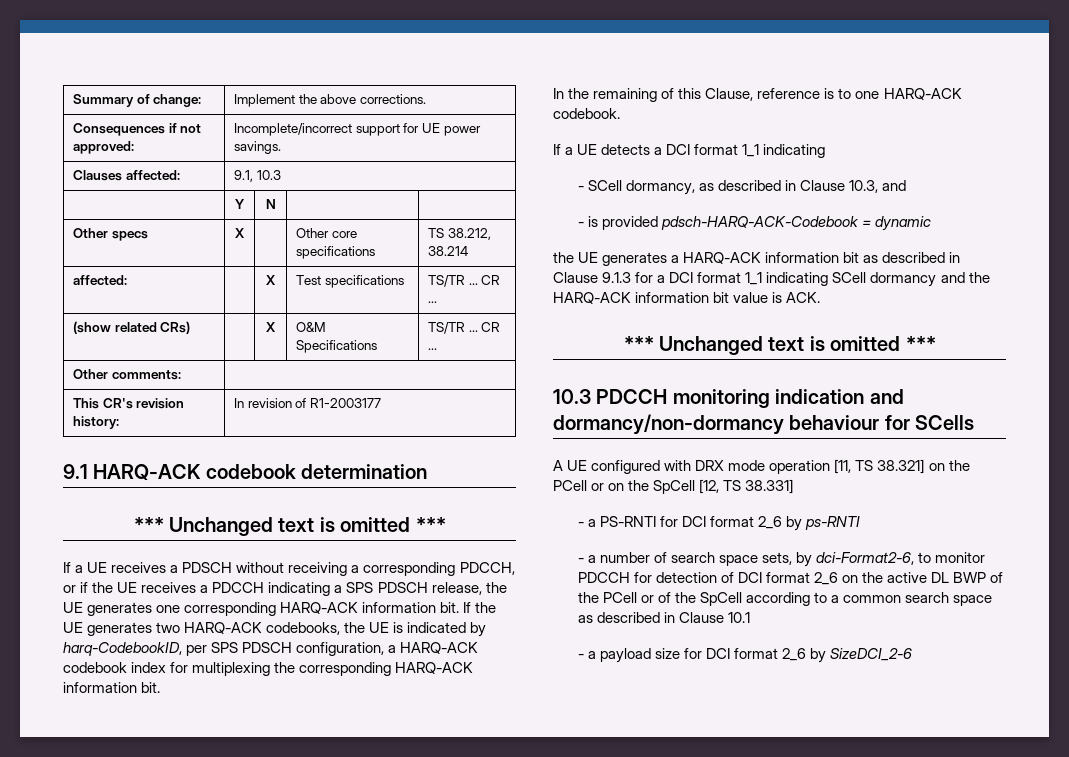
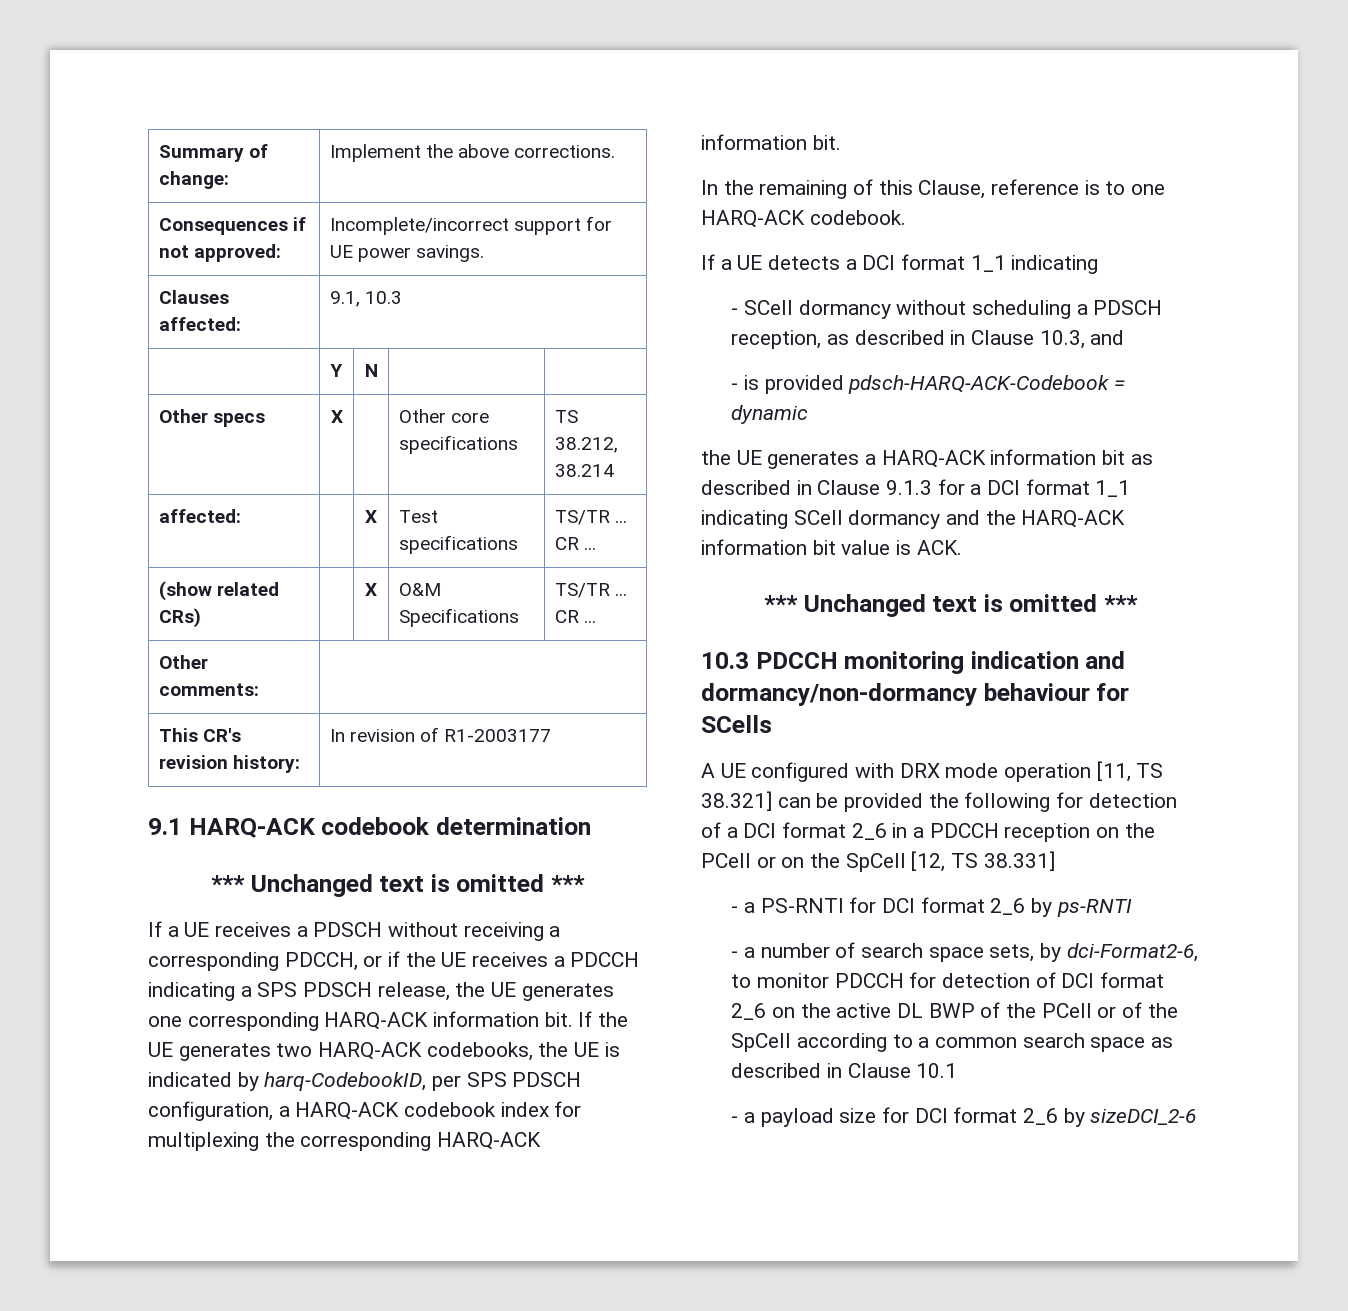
- - SCell dormancy, as described in Clause 10.3, and
+ - SCell dormancy without scheduling a PDSCH reception, as described in Clause 10.3, and
- A UE configured with DRX mode operation [11, TS 38.321] on the PCell or on the SpCell [12, TS 38.331]
+ A UE configured with DRX mode operation [11, TS 38.321] can be provided the following for detection of a DCI format 2_6 in a PDCCH reception on the PCell or on the SpCell [12, TS 38.331]
- - a payload size for DCI format 2_6 by SizeDCI_2-6
+ - a payload size for DCI format 2_6 by sizeDCI_2-6

